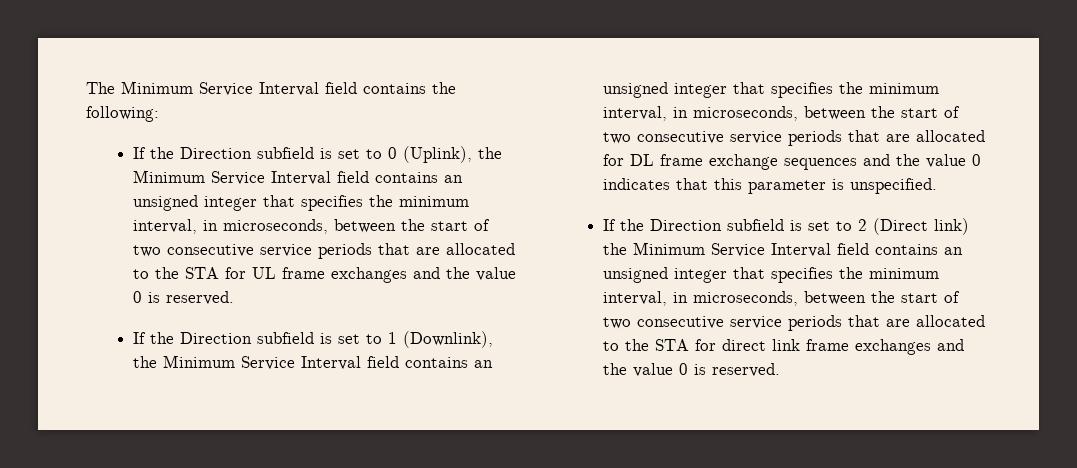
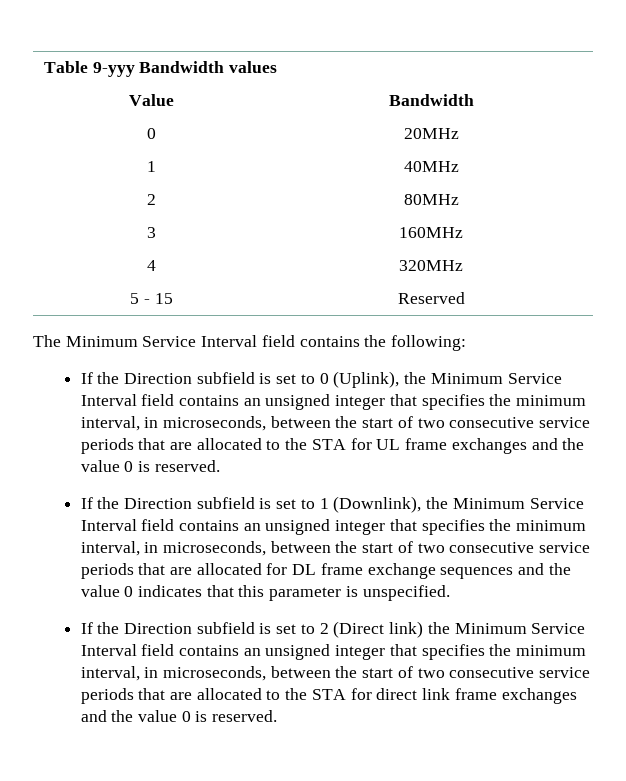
+ Table 9-yyy Bandwidth values
+ Value | Bandwidth
+ 0 | 20MHz
+ 1 | 40MHz
+ 2 | 80MHz
+ 3 | 160MHz
+ 4 | 320MHz
+ 5 - 15 | Reserved

